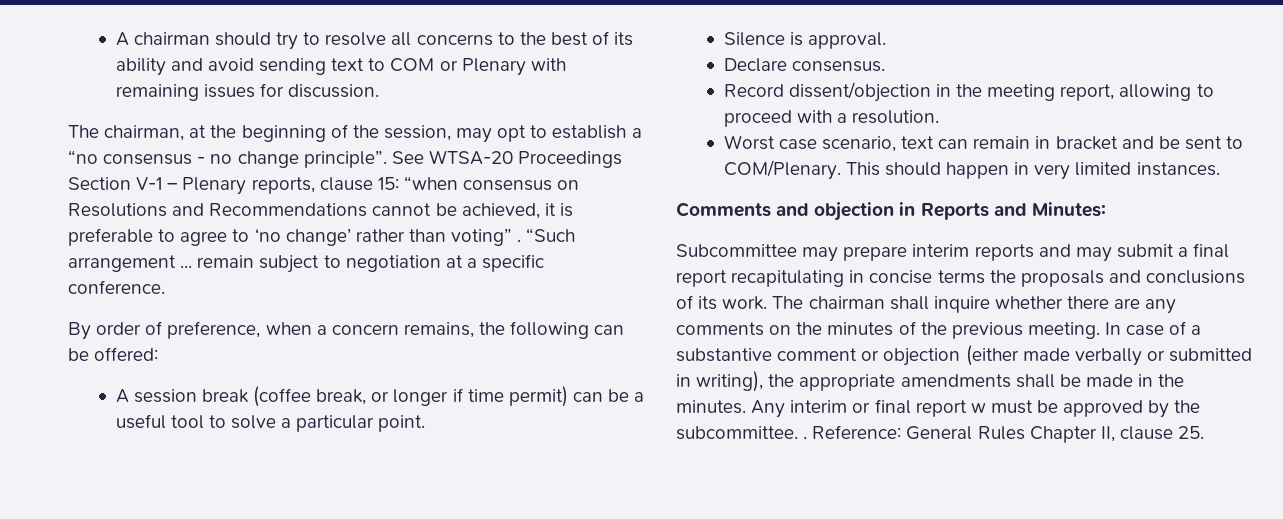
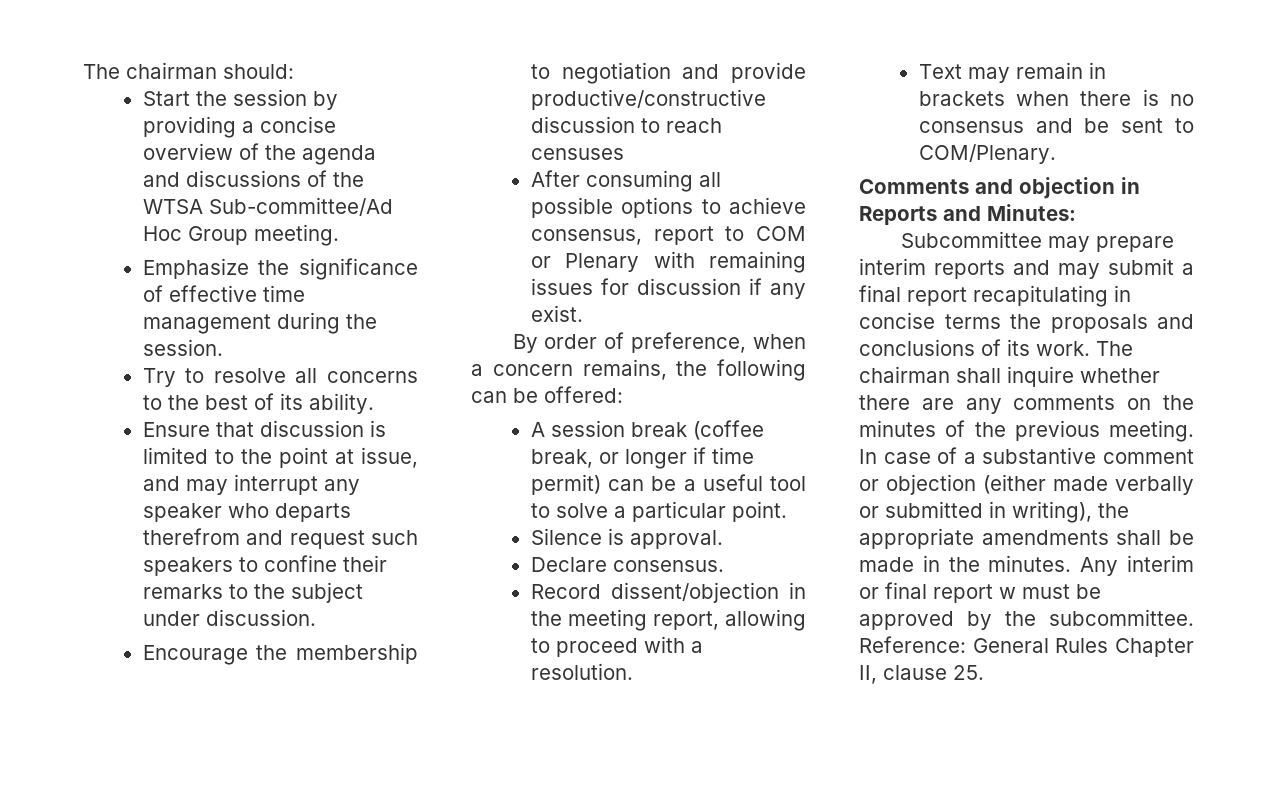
- A chairman should try to resolve all concerns to the best of its ability and avoid sending text to COM or Plenary with remaining issues for discussion.
- The chairman, at the beginning of the session, may opt to establish a “no consensus - no change principle”. See WTSA-20 Proceedings Section V-1 – Plenary reports, clause 15: “when consensus on Resolutions and Recommendations cannot be achieved, it is preferable to agree to ‘no change’ rather than voting” . “Such arrangement ... remain subject to negotiation at a specific conference.
+ The chairman should:
+ Start the session by providing a concise overview of the agenda and discussions of the WTSA Sub-committee/Ad Hoc Group meeting.
+ Emphasize the significance of effective time management during the session.
+ Try to resolve all concerns to the best of its ability.
+ Ensure that discussion is limited to the point at issue, and may interrupt any speaker who departs therefrom and request such speakers to confine their remarks to the subject under discussion.
+ Encourage the membership to negotiation and provide productive/constructive discussion to reach censuses
+ After consuming all possible options to achieve consensus, report to COM or Plenary with remaining issues for discussion if any exist.
- Worst case scenario, text can remain in bracket and be sent to COM/Plenary. This should happen in very limited instances.
+ Text may remain in brackets when there is no consensus and be sent to COM/Plenary.
- Any interim or final report w must be approved by the subcommittee. .
+ Any interim or final report w must be approved by the subcommittee.

